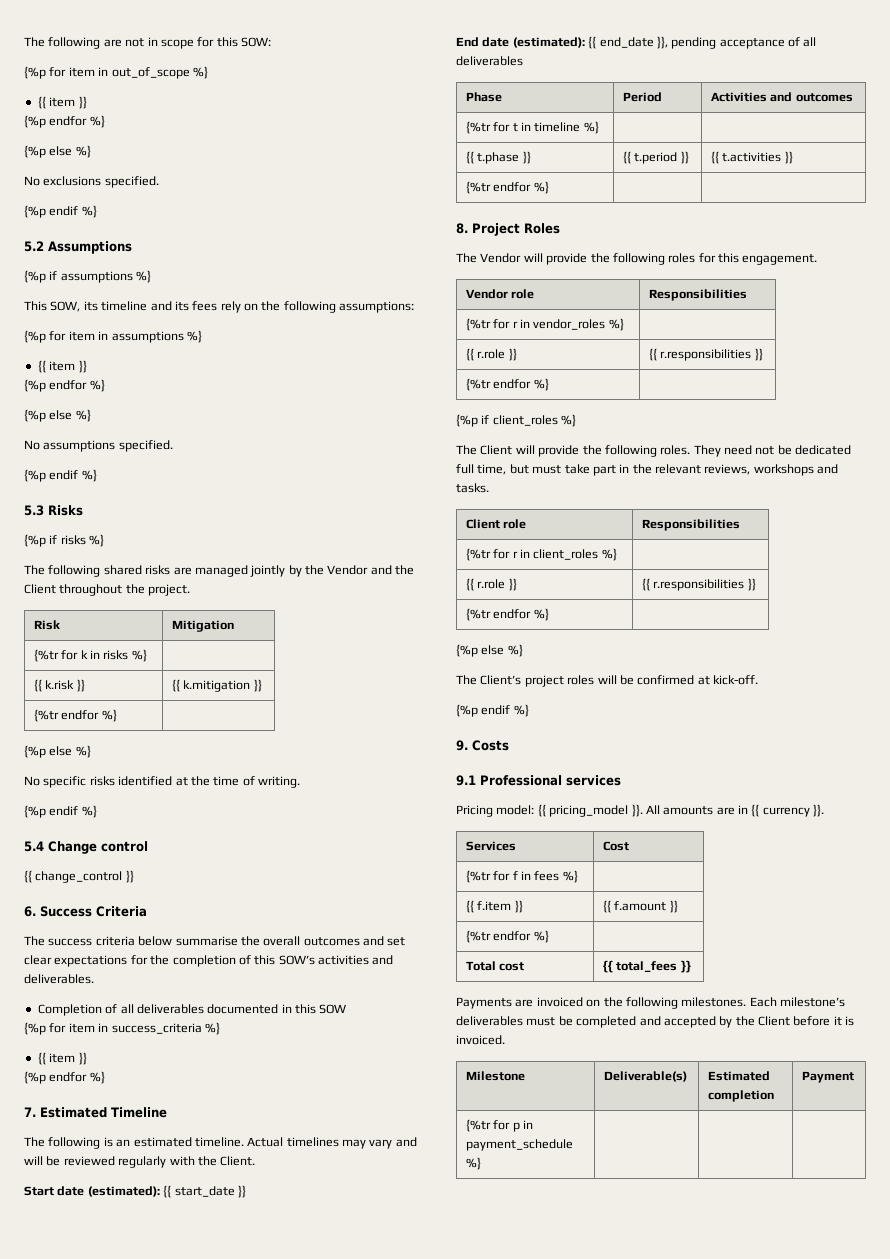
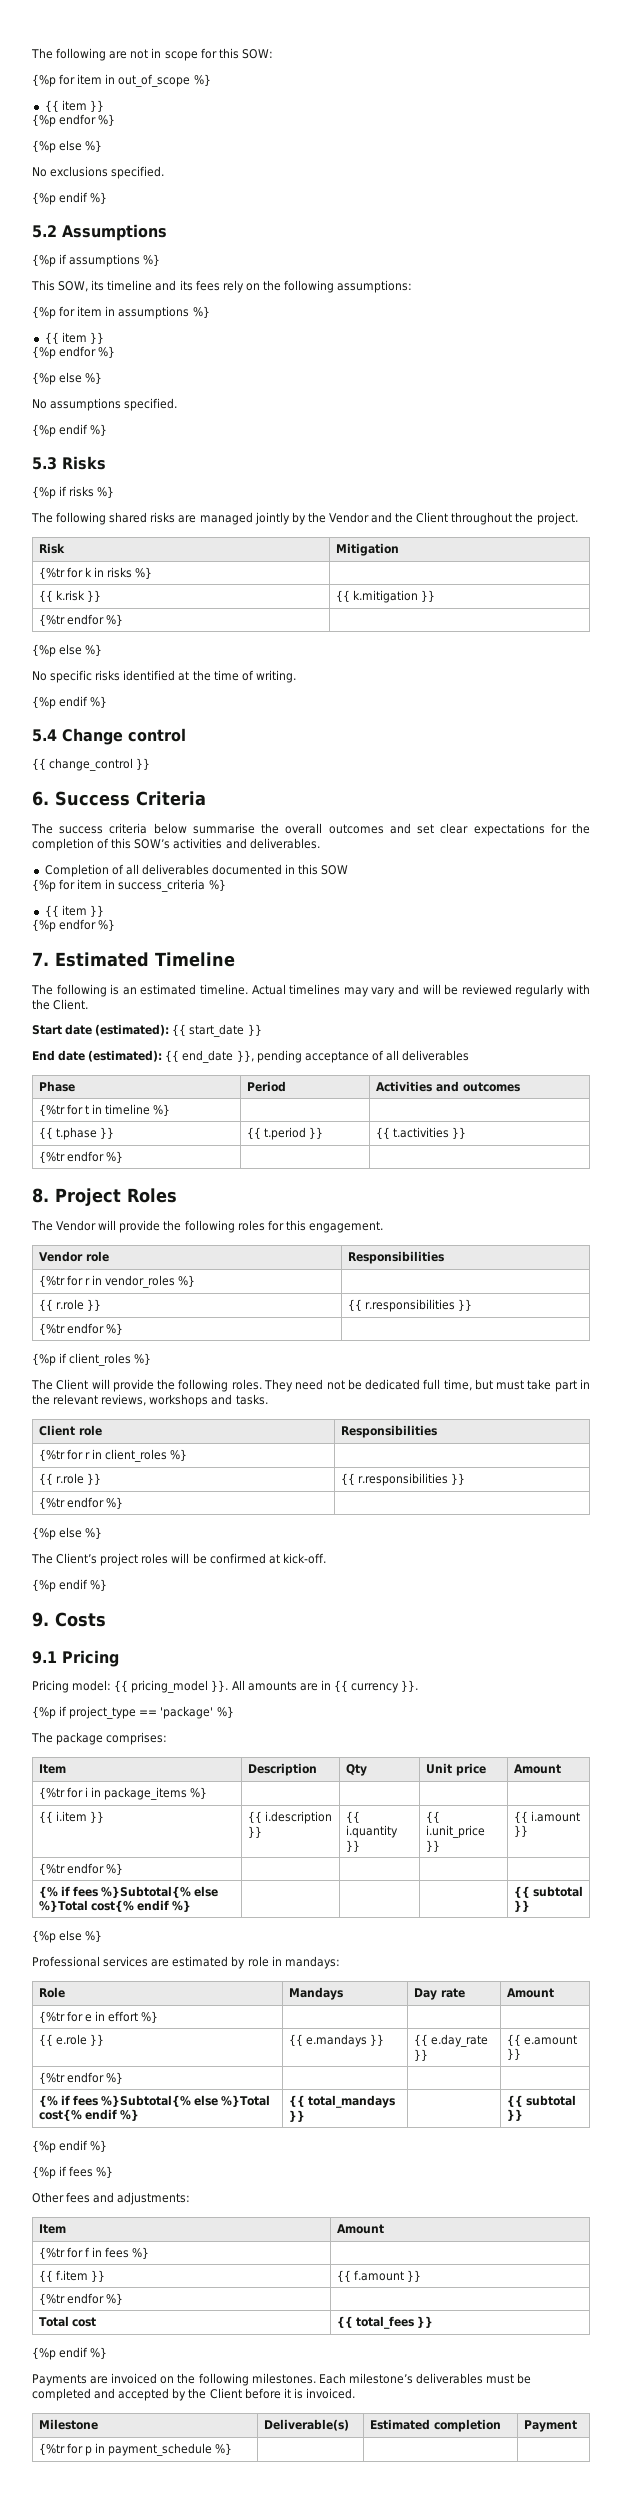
- 9.1 Professional services
+ 9.1 Pricing
- Services | Cost
+ {%p if project_type == 'package' %}
+ The package comprises:
+ Item | Description | Qty | Unit price | Amount
+ {%tr for i in package_items %} | | | |
+ {{ i.item }} | {{ i.description }} | {{ i.quantity }} | {{ i.unit_price }} | {{ i.amount }}
+ {%tr endfor %} | | | |
+ {% if fees %}Subtotal{% else %}Total cost{% endif %} | | | | {{ subtotal }}
+ {%p else %}
+ Professional services are estimated by role in mandays:
+ Role | Mandays | Day rate | Amount
+ {%tr for e in effort %} | | |
+ {{ e.role }} | {{ e.mandays }} | {{ e.day_rate }} | {{ e.amount }}
+ {%tr endfor %} | | |
+ {% if fees %}Subtotal{% else %}Total cost{% endif %} | {{ total_mandays }} | | {{ subtotal }}
+ {%p endif %}
+ {%p if fees %}
+ Other fees and adjustments:
+ Item | Amount
  Total cost | {{ total_fees }}
+ {%p endif %}

